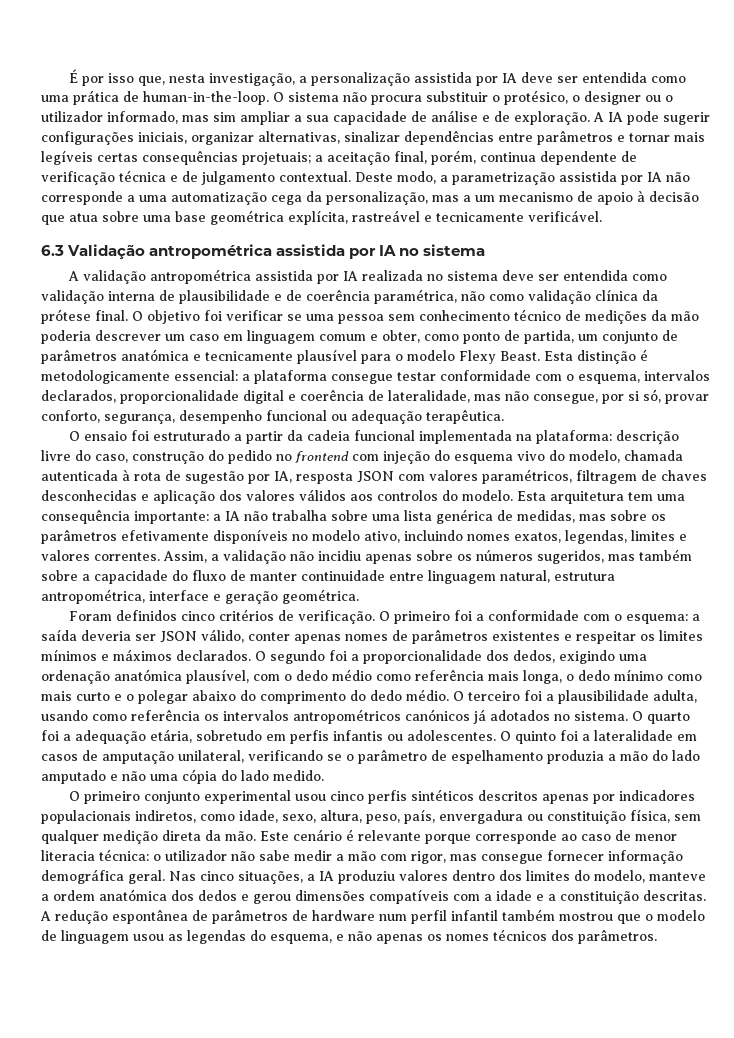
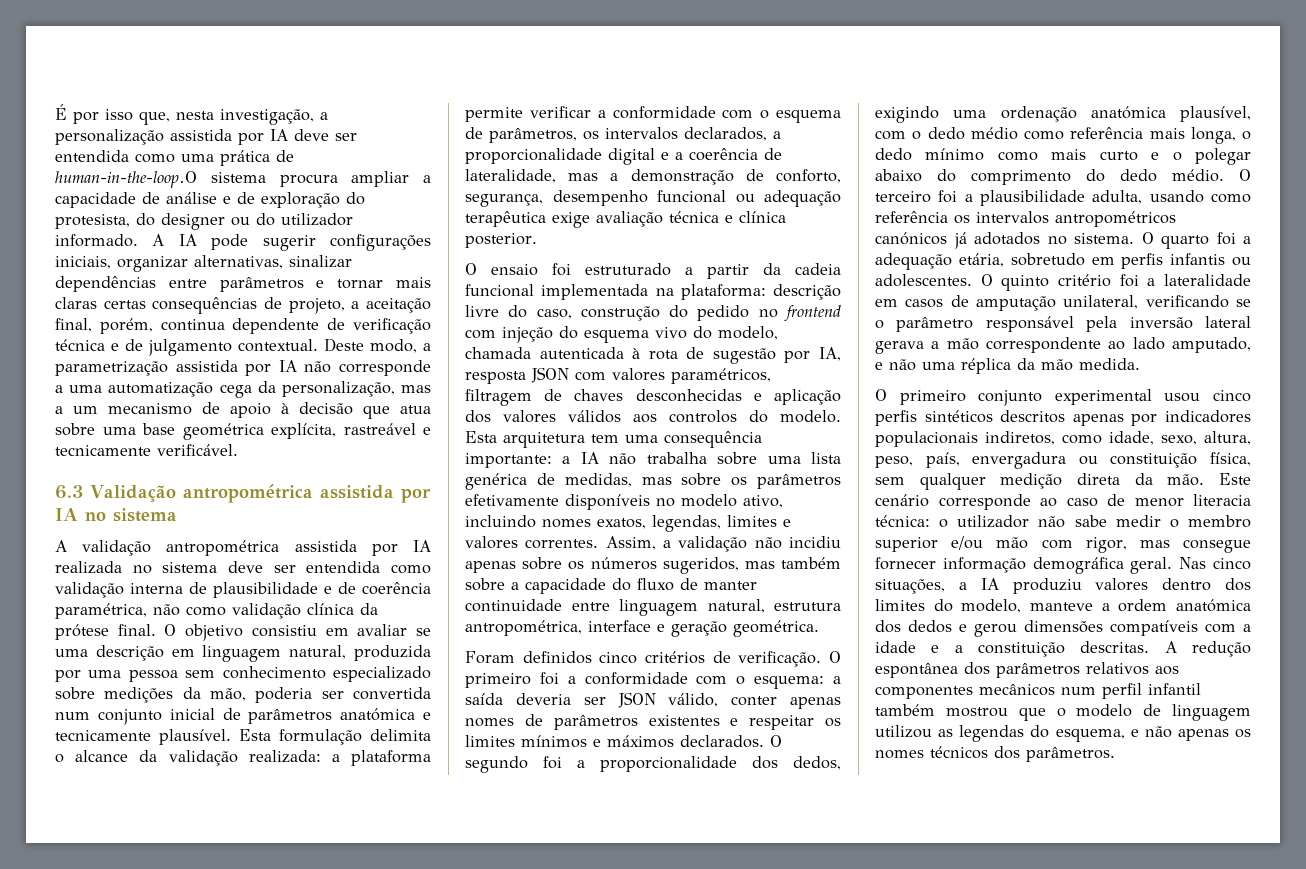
- É por isso que, nesta investigação, a personalização assistida por IA deve ser entendida como uma prática de human-in-the-loop. O sistema não procura substituir o protésico, o designer ou o utilizador informado, mas sim ampliar a sua capacidade de análise e de exploração.
+ É por isso que, nesta investigação, a personalização assistida por IA deve ser entendida como uma prática de human-in-the-loop.O sistema procura ampliar a capacidade de análise e de exploração do protesista, do designer ou do utilizador informado.
- A IA pode sugerir configurações iniciais, organizar alternativas, sinalizar dependências entre parâmetros e tornar mais legíveis certas consequências projetuais; a aceitação final, porém, continua dependente de verificação técnica e de julgamento contextual.
+ A IA pode sugerir configurações iniciais, organizar alternativas, sinalizar dependências entre parâmetros e tornar mais claras certas consequências de projeto, a aceitação final, porém, continua dependente de verificação técnica e de julgamento contextual.
- O objetivo foi verificar se uma pessoa sem conhecimento técnico de medições da mão poderia descrever um caso em linguagem comum e obter, como ponto de partida, um conjunto de parâmetros anatómica e tecnicamente plausível para o modelo Flexy Beast. Esta distinção é metodologicamente essencial: a plataforma consegue testar conformidade com o esquema, intervalos declarados, proporcionalidade digital e coerência de lateralidade, mas não consegue, por si só, provar conforto, segurança, desempenho funcional ou adequação terapêutica.
+ O objetivo consistiu em avaliar se uma descrição em linguagem natural, produzida por uma pessoa sem conhecimento especializado sobre medições da mão, poderia ser convertida num conjunto inicial de parâmetros anatómica e tecnicamente plausível. Esta formulação delimita o alcance da validação realizada: a plataforma permite verificar a conformidade com o esquema de parâmetros, os intervalos declarados, a proporcionalidade digital e a coerência de lateralidade, mas a demonstração de conforto, segurança, desempenho funcional ou adequação terapêutica exige avaliação técnica e clínica posterior.
- O quinto foi a lateralidade em casos de amputação unilateral, verificando se o parâmetro de espelhamento produzia a mão do lado amputado e não uma cópia do lado medido.
+ O quinto critério foi a lateralidade em casos de amputação unilateral, verificando se o parâmetro responsável pela inversão lateral gerava a mão correspondente ao lado amputado, e não uma réplica da mão medida.
- Este cenário é relevante porque corresponde ao caso de menor literacia técnica: o utilizador não sabe medir a mão com rigor, mas consegue fornecer informação demográfica geral.
+ Este cenário corresponde ao caso de menor literacia técnica: o utilizador não sabe medir o membro superior e/ou mão com rigor, mas consegue fornecer informação demográfica geral.
- A redução espontânea de parâmetros de hardware num perfil infantil também mostrou que o modelo de linguagem usou as legendas do esquema, e não apenas os nomes técnicos dos parâmetros.
+ A redução espontânea dos parâmetros relativos aos componentes mecânicos num perfil infantil também mostrou que o modelo de linguagem utilizou as legendas do esquema, e não apenas os nomes técnicos dos parâmetros.

